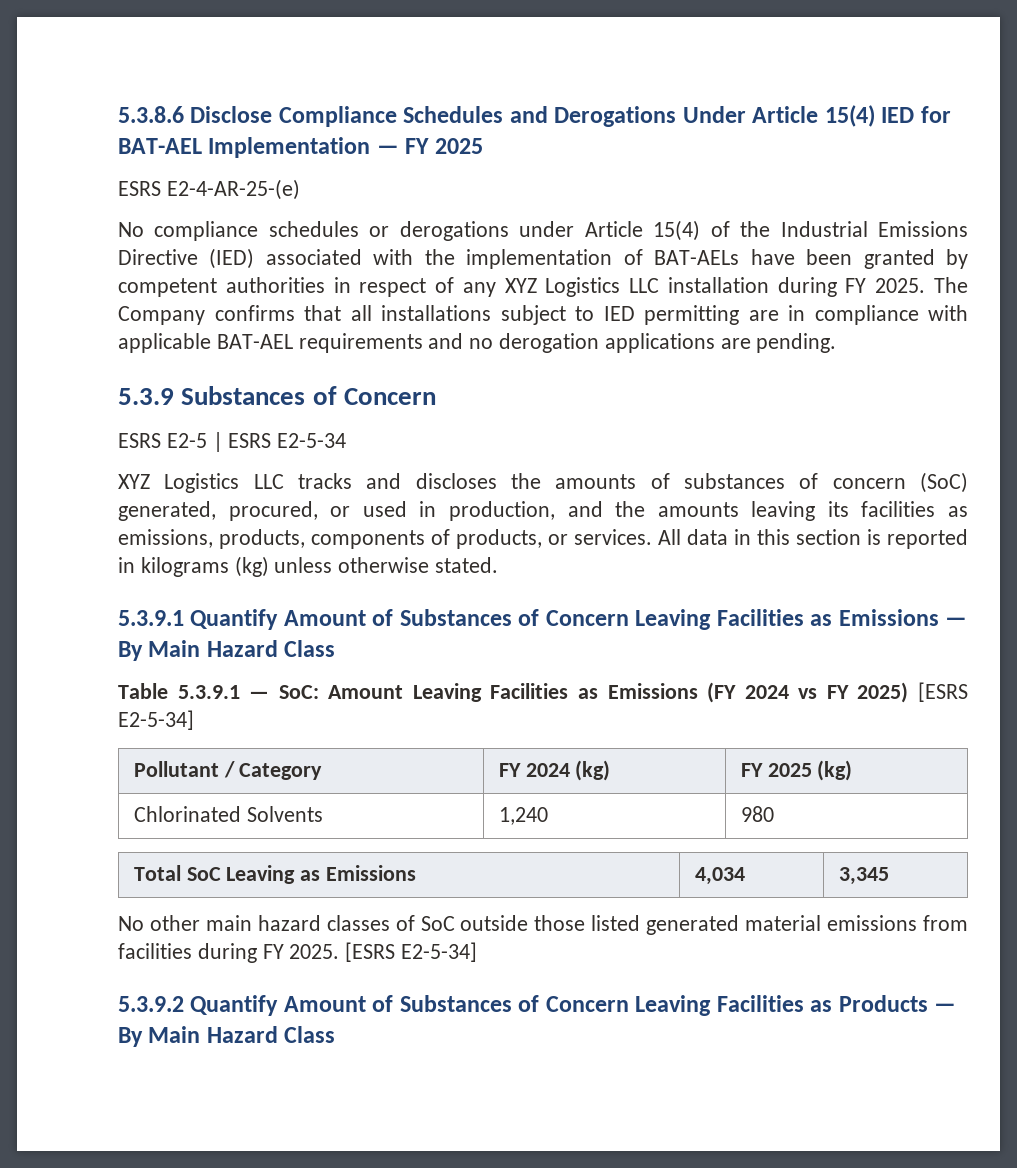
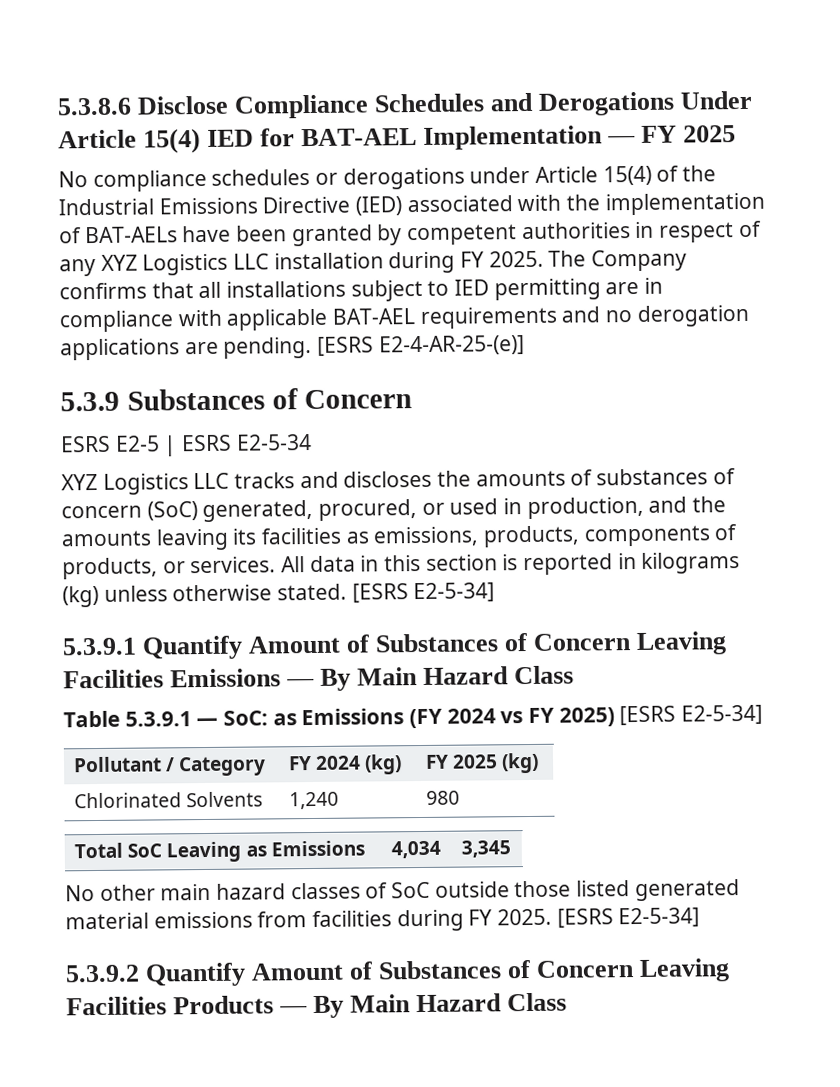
- ESRS E2-4-AR-25-(e)
+ [ESRS E2-4-AR-25-(e)]
- All data in this section is reported in kilograms (kg) unless otherwise stated.
+ All data in this section is reported in kilograms (kg) unless otherwise stated. [ESRS E2-5-34]
- 5.3.9.1 Quantify Amount of Substances of Concern Leaving Facilities as Emissions — By Main Hazard Class
+ 5.3.9.1 Quantify Amount of Substances of Concern Leaving Facilities Emissions — By Main Hazard Class
- Table 5.3.9.1 — SoC: Amount Leaving Facilities as Emissions (FY 2024 vs FY 2025) [ESRS E2-5-34]
+ Table 5.3.9.1 — SoC: as Emissions (FY 2024 vs FY 2025) [ESRS E2-5-34]
- 5.3.9.2 Quantify Amount of Substances of Concern Leaving Facilities as Products — By Main Hazard Class
+ 5.3.9.2 Quantify Amount of Substances of Concern Leaving Facilities Products — By Main Hazard Class

